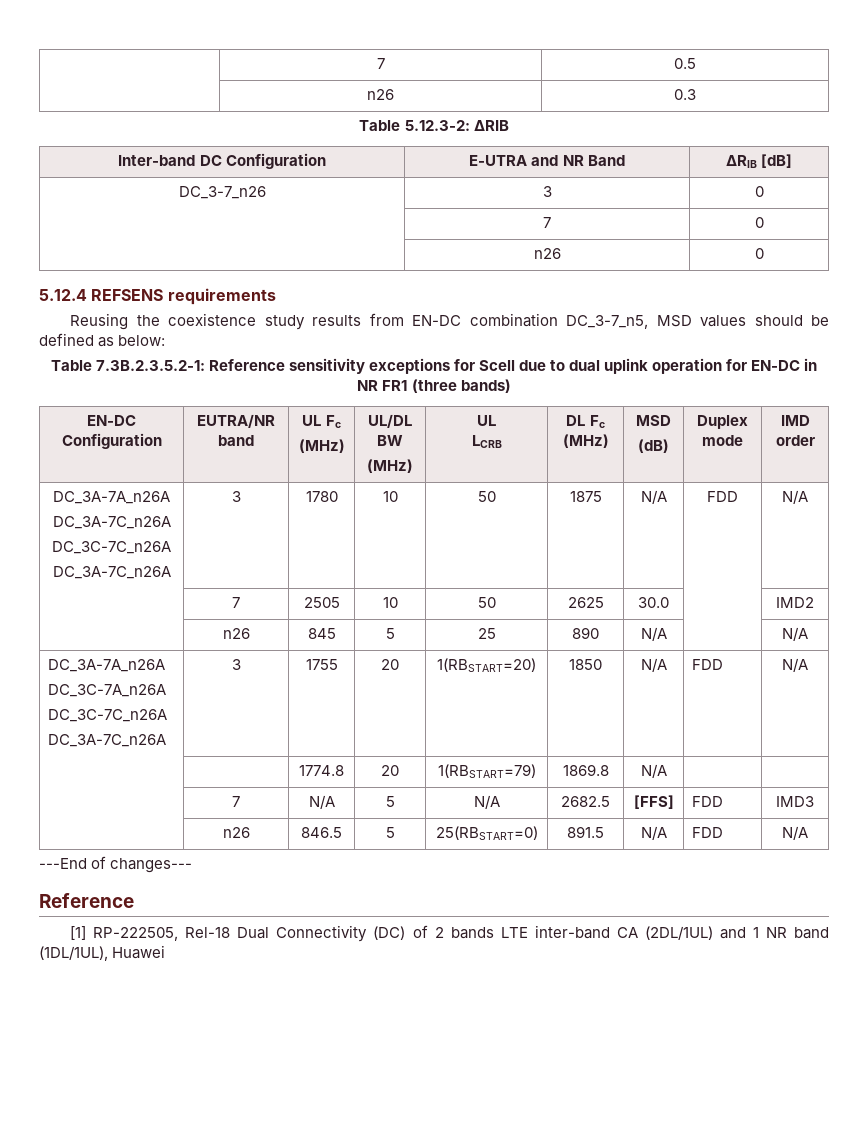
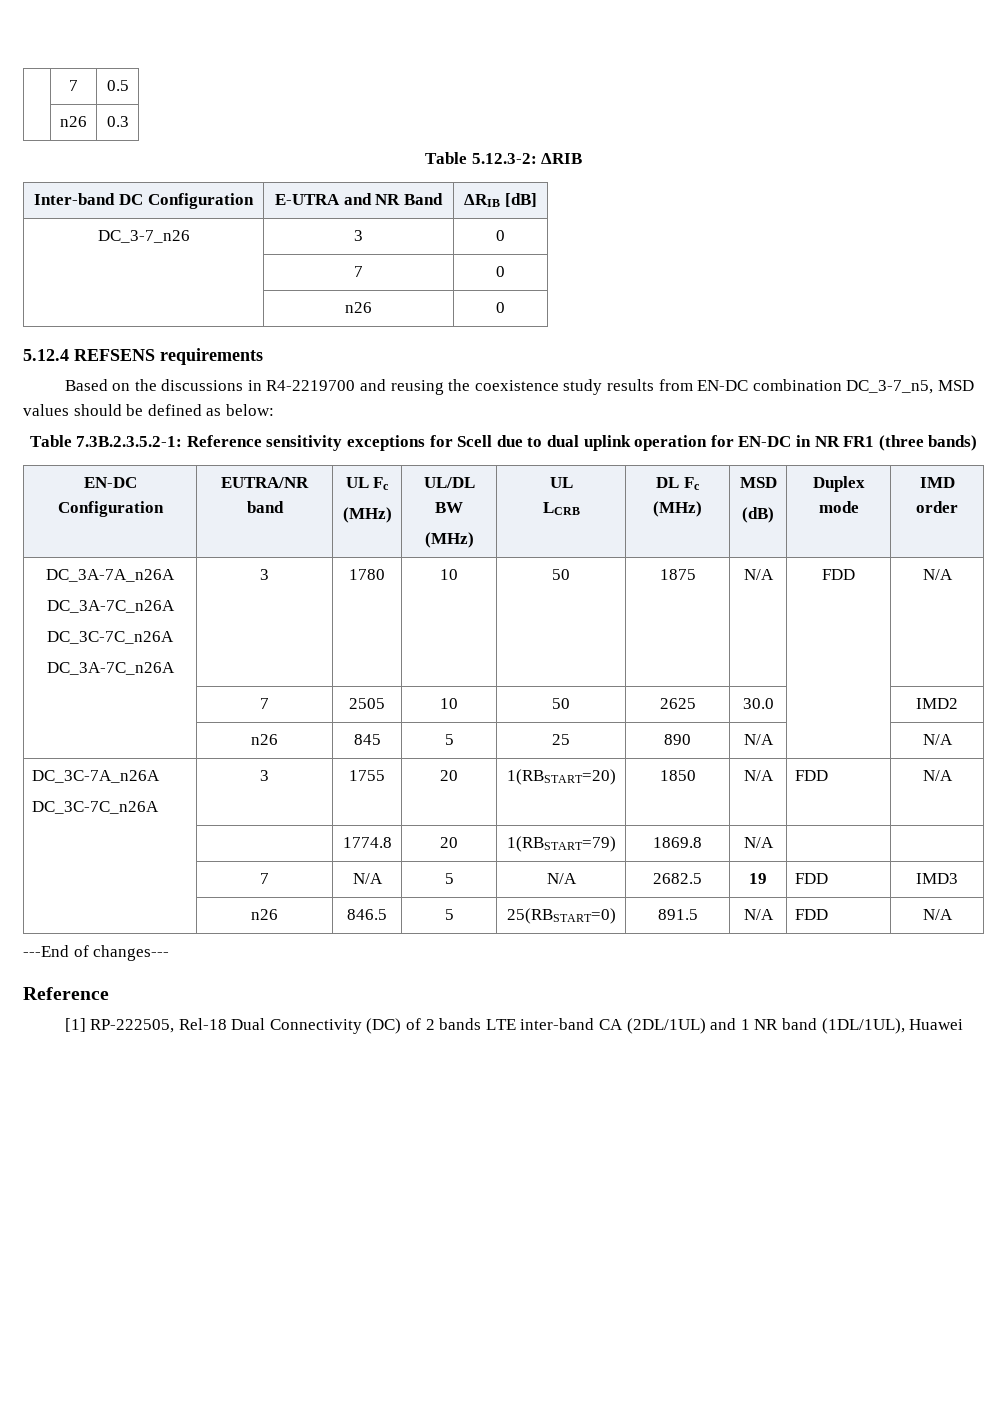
- Reusing the coexistence study results from EN-DC combination DC_3-7_n5, MSD values should be defined as below:
+ Based on the discussions in R4-2219700 and reusing the coexistence study results from EN-DC combination DC_3-7_n5, MSD values should be defined as below:
  | n26 | 845 | 5 | 25 | 890 | N/A | | N/A
- DC_3A-7A_n26A
  DC_3C-7A_n26A
- DC_3C-7C_n26A
- DC_3A-7C_n26A | 3 | 1755 | 20 | 1(RBSTART=20) | 1850 | N/A | FDD | N/A
+ DC_3C-7C_n26A | 3 | 1755 | 20 | 1(RBSTART=20) | 1850 | N/A | FDD | N/A
- | 7 | N/A | 5 | N/A | 2682.5 | [FFS] | FDD | IMD3
+ | 7 | N/A | 5 | N/A | 2682.5 | 19 | FDD | IMD3

